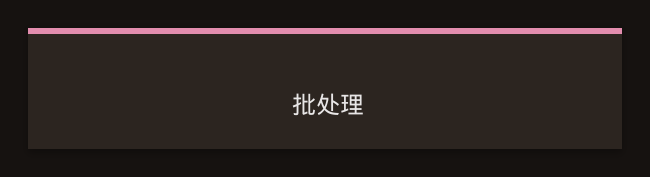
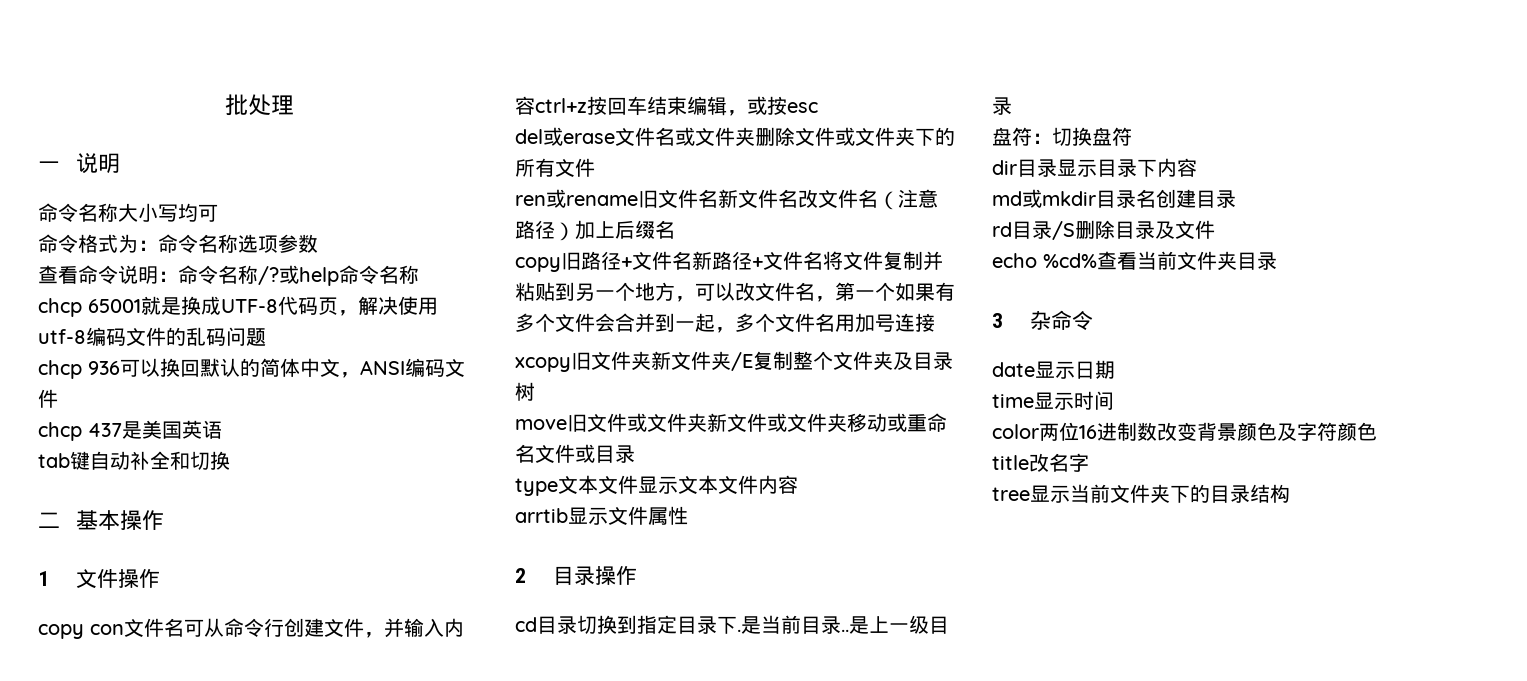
+ 一说明
+ 命令名称大小写均可
+ 命令格式为：命令名称选项参数
+ 查看命令说明：命令名称/?或help命令名称
+ chcp 65001就是换成UTF-8代码页，解决使用utf-8编码文件的乱码问题
+ chcp 936可以换回默认的简体中文，ANSI编码文件
+ chcp 437是美国英语
+ tab键自动补全和切换
+ 二基本操作
+ 1文件操作
+ copy con文件名可从命令行创建文件，并输入内容ctrl+z按回车结束编辑，或按esc
+ del或erase文件名或文件夹删除文件或文件夹下的所有文件
+ ren或rename旧文件名新文件名改文件名（注意路径）加上后缀名
+ copy旧路径+文件名新路径+文件名将文件复制并粘贴到另一个地方，可以改文件名，第一个如果有多个文件会合并到一起，多个文件名用加号连接
+ xcopy旧文件夹新文件夹/E复制整个文件夹及目录树
+ move旧文件或文件夹新文件或文件夹移动或重命名文件或目录
+ type文本文件显示文本文件内容
+ arrtib显示文件属性
+ 2目录操作
+ cd目录切换到指定目录下.是当前目录..是上一级目录
+ 盘符：切换盘符
+ dir目录显示目录下内容
+ md或mkdir目录名创建目录
+ rd目录/S删除目录及文件
+ echo %cd%查看当前文件夹目录
+ 3杂命令
+ date显示日期
+ time显示时间
+ color两位16进制数改变背景颜色及字符颜色
+ title改名字
+ tree显示当前文件夹下的目录结构

